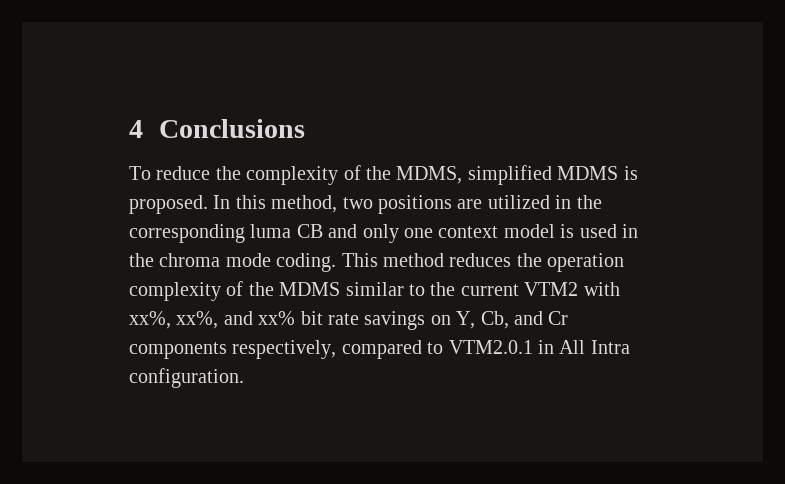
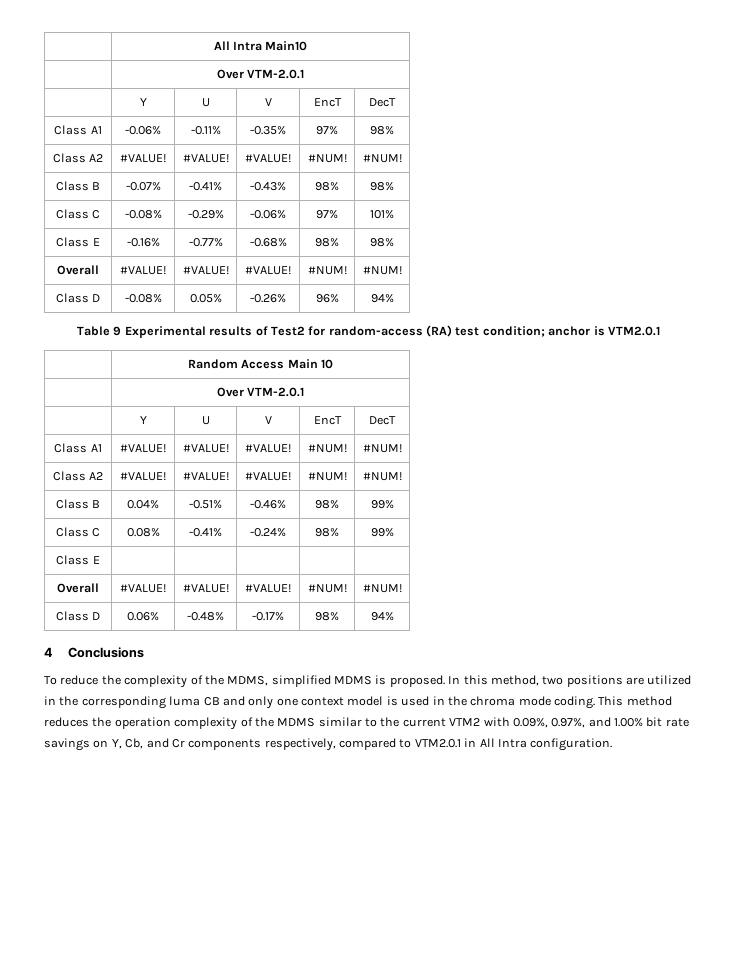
+ | All Intra Main10
+ | Over VTM-2.0.1
+ | Y | U | V | EncT | DecT
+ Class A1 | -0.06% | -0.11% | -0.35% | 97% | 98%
+ Class A2 | #VALUE! | #VALUE! | #VALUE! | #NUM! | #NUM!
+ Class B | -0.07% | -0.41% | -0.43% | 98% | 98%
+ Class C | -0.08% | -0.29% | -0.06% | 97% | 101%
+ Class E | -0.16% | -0.77% | -0.68% | 98% | 98%
+ Overall | #VALUE! | #VALUE! | #VALUE! | #NUM! | #NUM!
+ Class D | -0.08% | 0.05% | -0.26% | 96% | 94%
+ Table 9 Experimental results of Test2 for random-access (RA) test condition; anchor is VTM2.0.1
+ | Random Access Main 10
+ | Over VTM-2.0.1
+ | Y | U | V | EncT | DecT
+ Class A1 | #VALUE! | #VALUE! | #VALUE! | #NUM! | #NUM!
+ Class A2 | #VALUE! | #VALUE! | #VALUE! | #NUM! | #NUM!
+ Class B | 0.04% | -0.51% | -0.46% | 98% | 99%
+ Class C | 0.08% | -0.41% | -0.24% | 98% | 99%
+ Class E | | | | |
+ Overall | #VALUE! | #VALUE! | #VALUE! | #NUM! | #NUM!
+ Class D | 0.06% | -0.48% | -0.17% | 98% | 94%
- This method reduces the operation complexity of the MDMS similar to the current VTM2 with xx%, xx%, and xx% bit rate savings on Y, Cb, and Cr components respectively, compared to VTM2.0.1 in All Intra configuration.
+ This method reduces the operation complexity of the MDMS similar to the current VTM2 with 0.09%, 0.97%, and 1.00% bit rate savings on Y, Cb, and Cr components respectively, compared to VTM2.0.1 in All Intra configuration.

